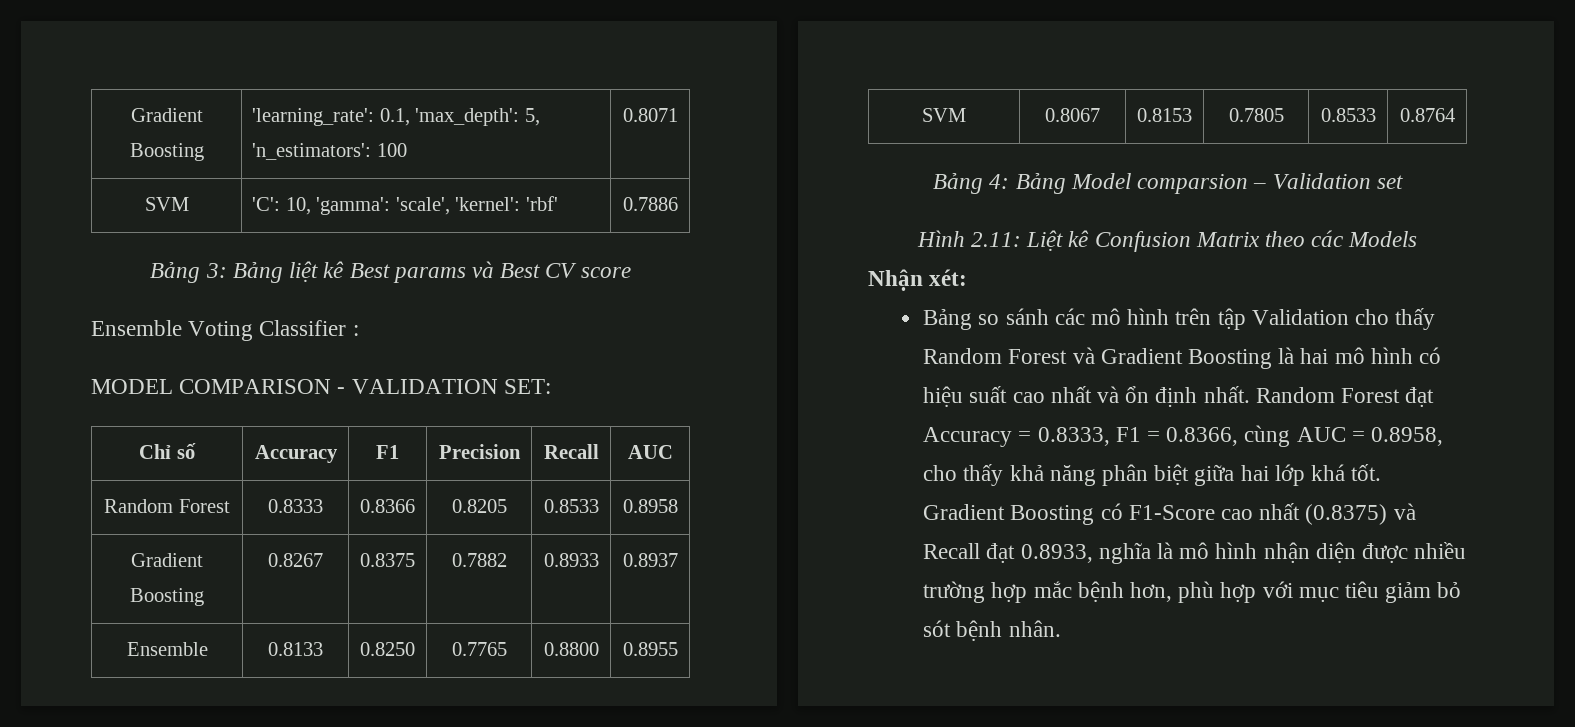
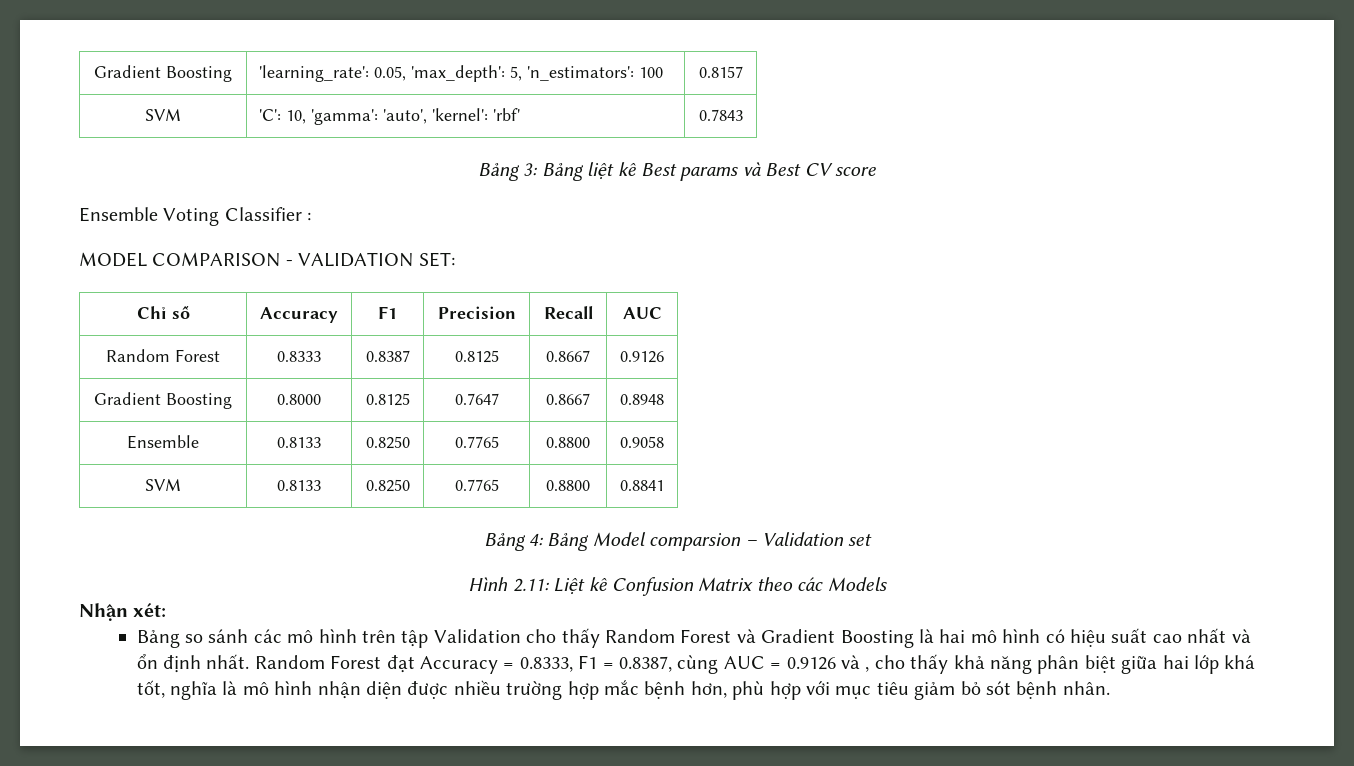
- Gradient Boosting | 'learning_rate': 0.1, 'max_depth': 5, 'n_estimators': 100 | 0.8071
+ Gradient Boosting | 'learning_rate': 0.05, 'max_depth': 5, 'n_estimators': 100 | 0.8157
- SVM | 'C': 10, 'gamma': 'scale', 'kernel': 'rbf' | 0.7886
+ SVM | 'C': 10, 'gamma': 'auto', 'kernel': 'rbf' | 0.7843
- Random Forest | 0.8333 | 0.8366 | 0.8205 | 0.8533 | 0.8958
- Gradient Boosting | 0.8267 | 0.8375 | 0.7882 | 0.8933 | 0.8937
+ Random Forest | 0.8333 | 0.8387 | 0.8125 | 0.8667 | 0.9126
+ Gradient Boosting | 0.8000 | 0.8125 | 0.7647 | 0.8667 | 0.8948
- Ensemble | 0.8133 | 0.8250 | 0.7765 | 0.8800 | 0.8955
- SVM | 0.8067 | 0.8153 | 0.7805 | 0.8533 | 0.8764
+ Ensemble | 0.8133 | 0.8250 | 0.7765 | 0.8800 | 0.9058
+ SVM | 0.8133 | 0.8250 | 0.7765 | 0.8800 | 0.8841
- Random Forest đạt Accuracy = 0.8333, F1 = 0.8366, cùng AUC = 0.8958, cho thấy khả năng phân biệt giữa hai lớp khá tốt. Gradient Boosting có F1-Score cao nhất (0.8375) và Recall đạt 0.8933, nghĩa là mô hình nhận diện được nhiều trường hợp mắc bệnh hơn, phù hợp với mục tiêu giảm bỏ sót bệnh nhân.
+ Random Forest đạt Accuracy = 0.8333, F1 = 0.8387, cùng AUC = 0.9126 và , cho thấy khả năng phân biệt giữa hai lớp khá tốt, nghĩa là mô hình nhận diện được nhiều trường hợp mắc bệnh hơn, phù hợp với mục tiêu giảm bỏ sót bệnh nhân.

